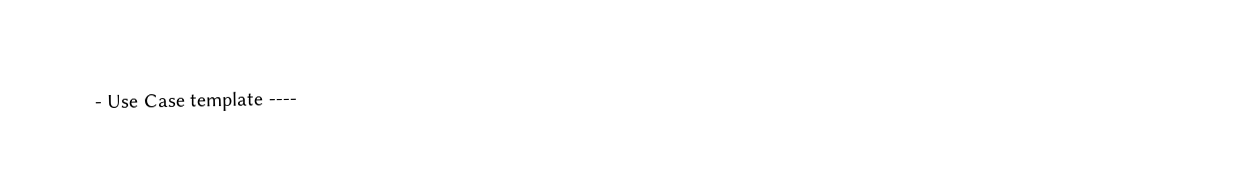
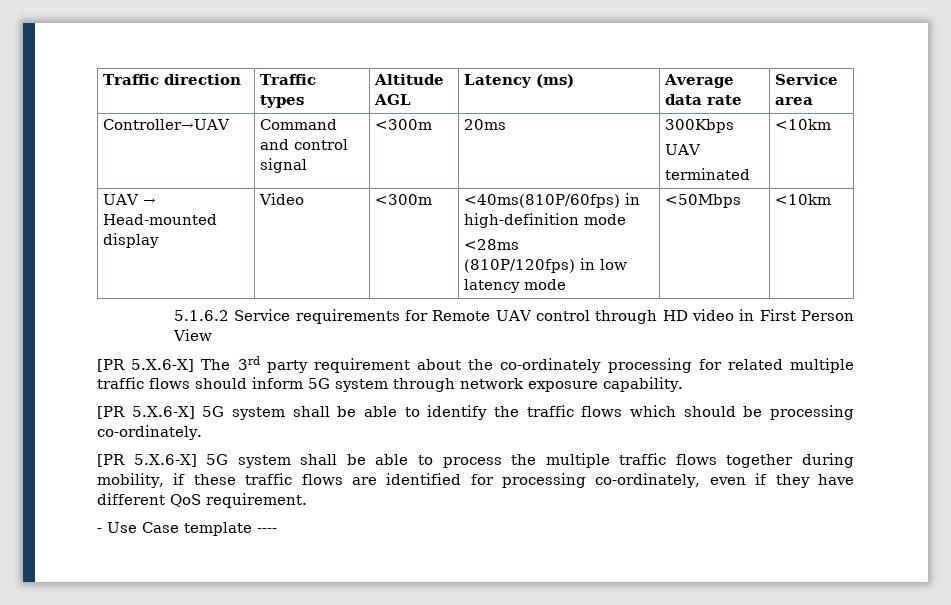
+ Traffic direction | Traffic types | Altitude AGL | Latency (ms) | Average data rate | Service area
+ Controller→UAV | Command and control signal | <300m | 20ms | 300Kbps
+ UAV
+ terminated | <10km
+ UAV → Head-mounted display | Video | <300m | <40ms(810P/60fps) in high-definition mode
+ <28ms
+ (810P/120fps) in low latency mode | <50Mbps | <10km
+ 5.1.6.2 Service requirements for Remote UAV control through HD video in First Person View
+ [PR 5.X.6-X] The 3rd party requirement about the co-ordinately processing for related multiple traffic flows should inform 5G system through network exposure capability.
+ [PR 5.X.6-X] 5G system shall be able to identify the traffic flows which should be processing co-ordinately.
+ [PR 5.X.6-X] 5G system shall be able to process the multiple traffic flows together during mobility, if these traffic flows are identified for processing co-ordinately, even if they have different QoS requirement.

